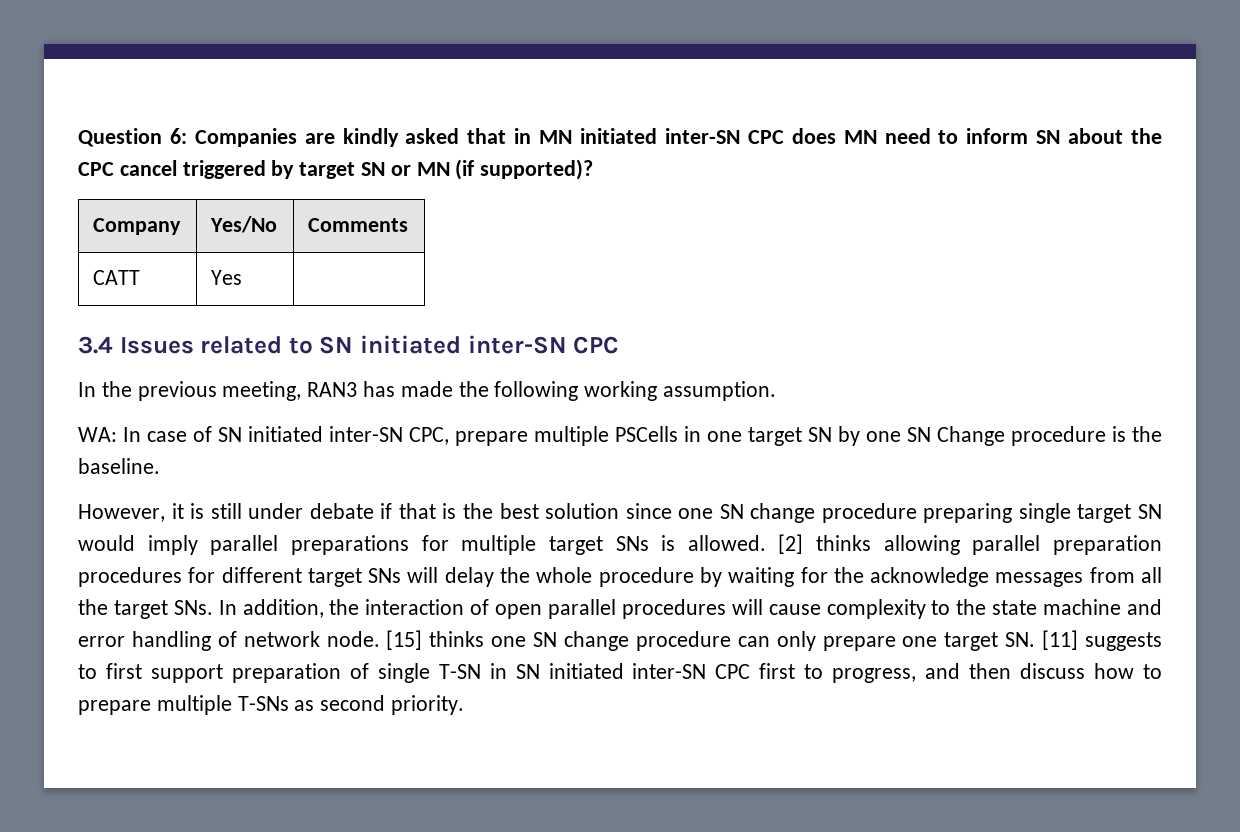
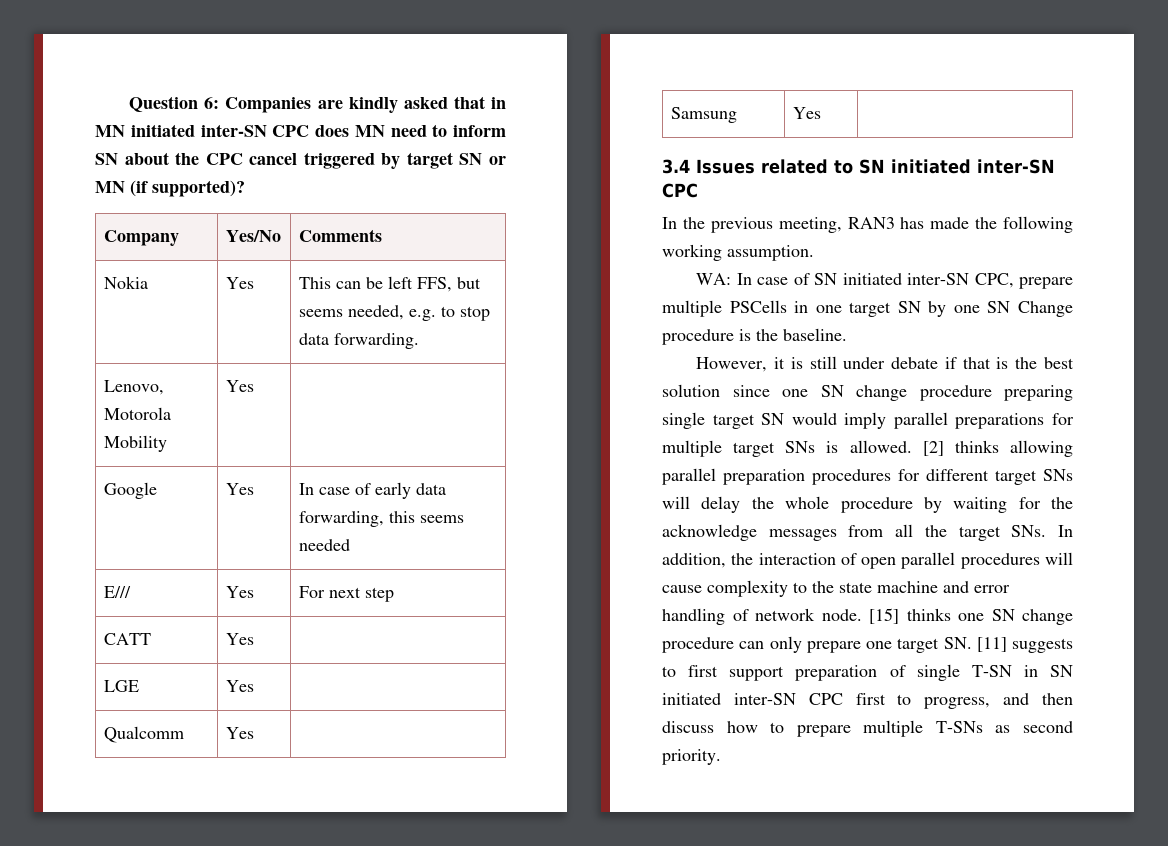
+ Nokia | Yes | This can be left FFS, but seems needed, e.g. to stop data forwarding.
+ Lenovo, Motorola Mobility | Yes |
+ Google | Yes | In case of early data forwarding, this seems needed
+ E/// | Yes | For next step
  CATT | Yes |
+ LGE | Yes |
+ Qualcomm | Yes |
+ Samsung | Yes |

